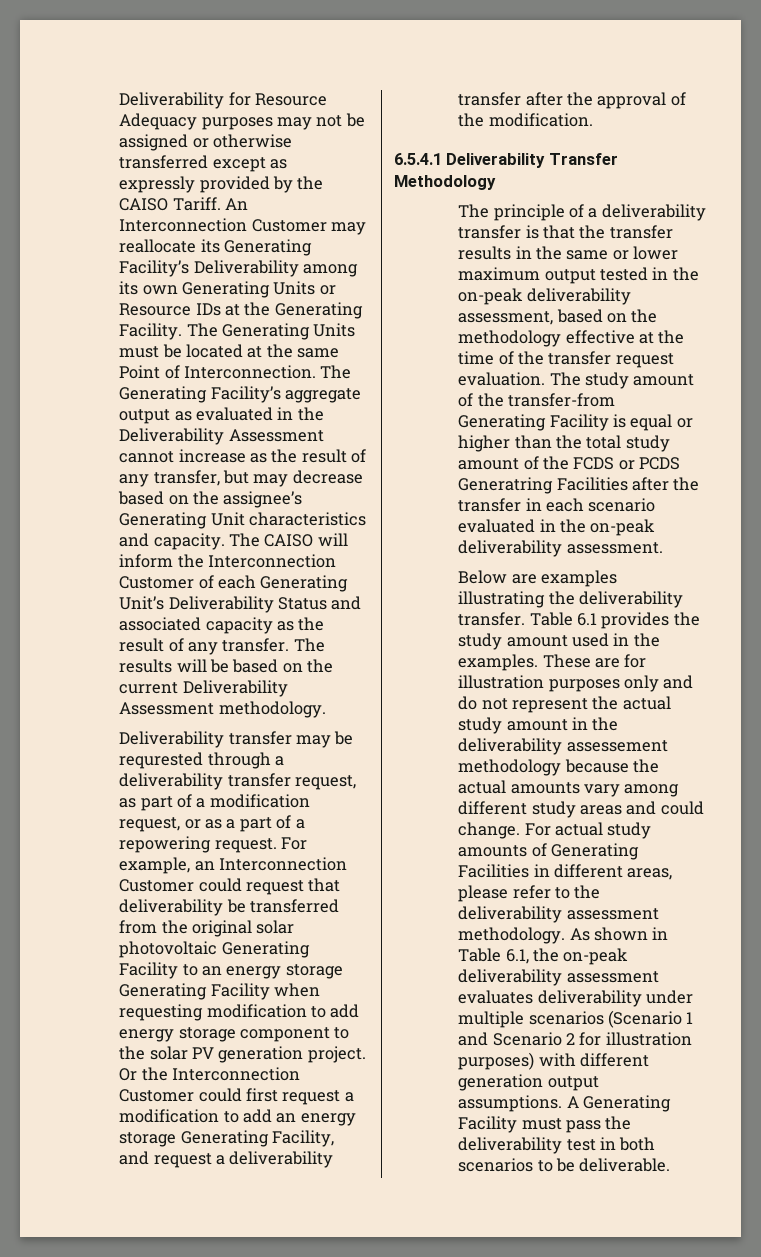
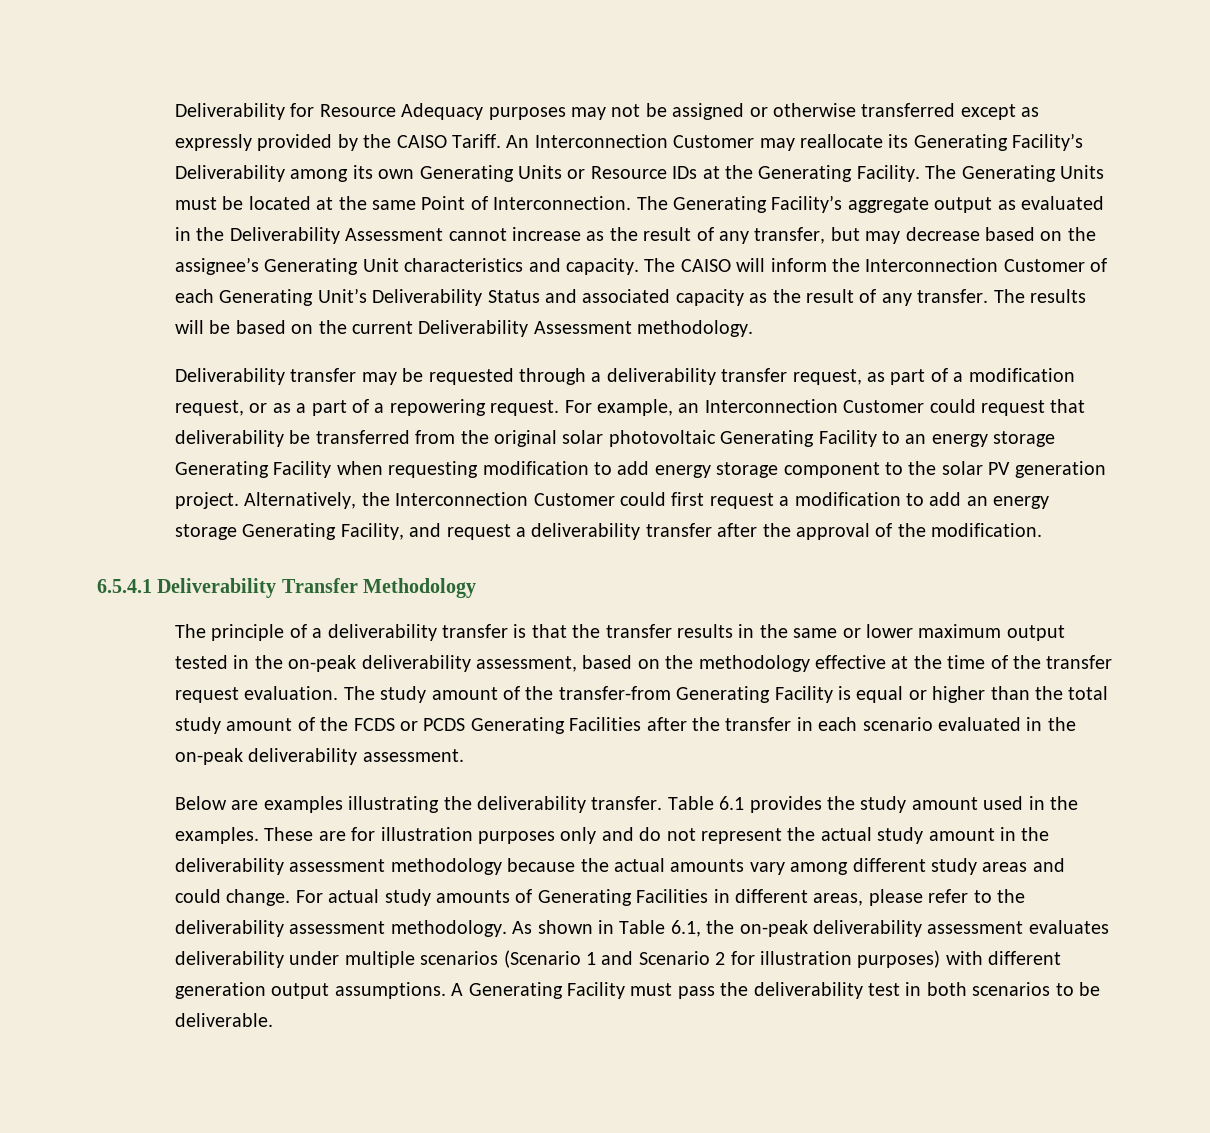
- Deliverability transfer may be requrested through a deliverability transfer request, as part of a modification request, or as a part of a repowering request.
+ Deliverability transfer may be requested through a deliverability transfer request, as part of a modification request, or as a part of a repowering request.
- Or the Interconnection Customer could first request a modification to add an energy storage Generating Facility, and request a deliverability transfer after the approval of the modification.
+ Alternatively, the Interconnection Customer could first request a modification to add an energy storage Generating Facility, and request a deliverability transfer after the approval of the modification.
- The study amount of the transfer-from Generating Facility is equal or higher than the total study amount of the FCDS or PCDS Generatring Facilities after the transfer in each scenario evaluated in the on-peak deliverability assessment.
+ The study amount of the transfer-from Generating Facility is equal or higher than the total study amount of the FCDS or PCDS Generating Facilities after the transfer in each scenario evaluated in the on-peak deliverability assessment.
- These are for illustration purposes only and do not represent the actual study amount in the deliverability assessement methodology because the actual amounts vary among different study areas and could change.
+ These are for illustration purposes only and do not represent the actual study amount in the deliverability assessment methodology because the actual amounts vary among different study areas and could change.

